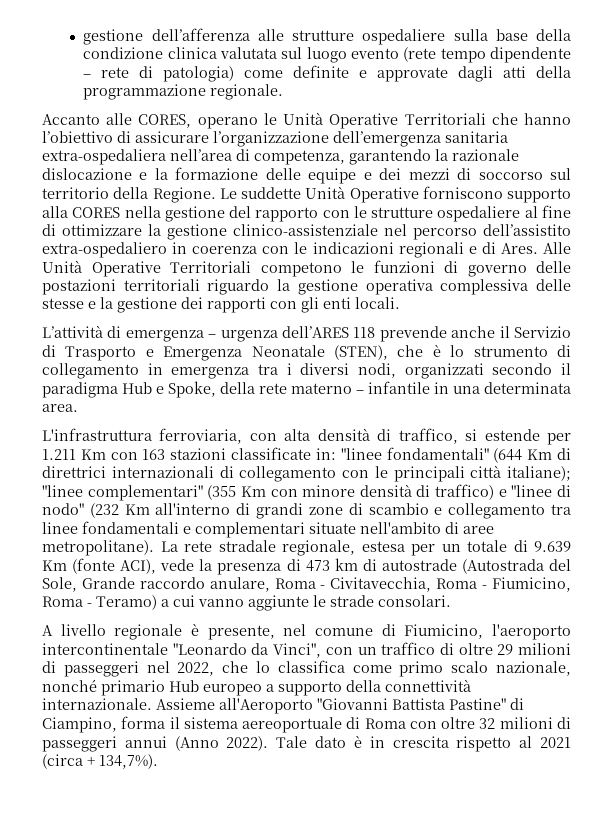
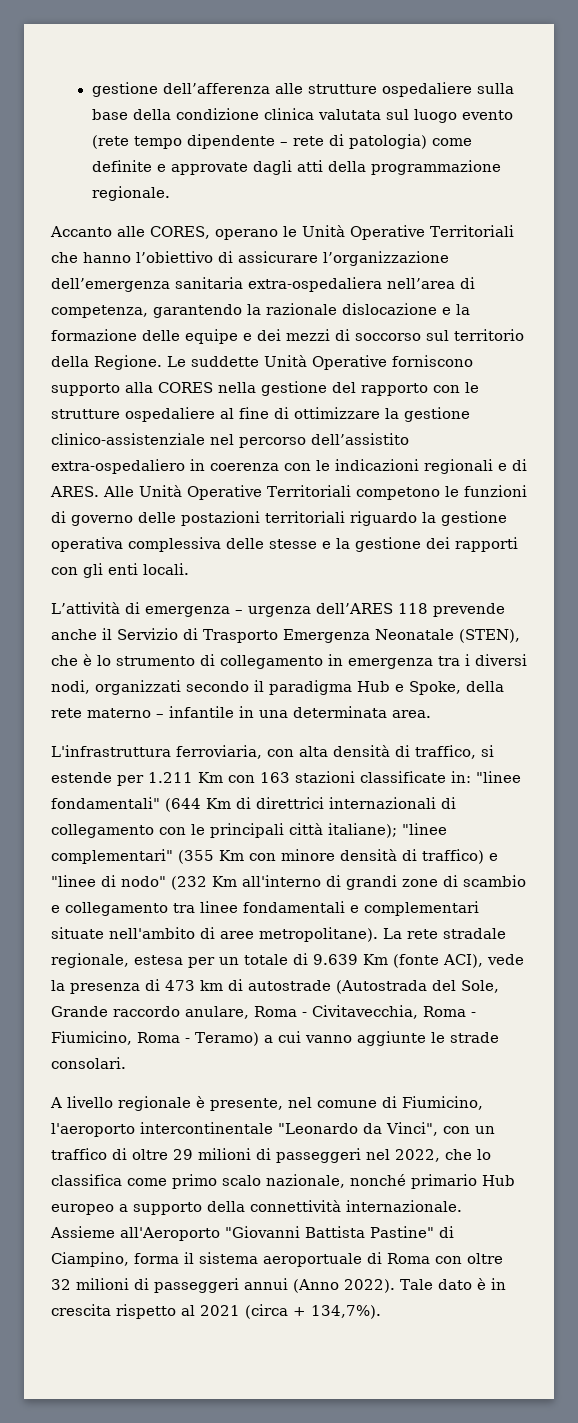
- Le suddette Unità Operative forniscono supporto alla CORES nella gestione del rapporto con le strutture ospedaliere al fine di ottimizzare la gestione clinico-assistenziale nel percorso dell’assistito extra-ospedaliero in coerenza con le indicazioni regionali e di Ares.
+ Le suddette Unità Operative forniscono supporto alla CORES nella gestione del rapporto con le strutture ospedaliere al fine di ottimizzare la gestione clinico-assistenziale nel percorso dell’assistito extra-ospedaliero in coerenza con le indicazioni regionali e di ARES.
- L’attività di emergenza – urgenza dell’ARES 118 prevende anche il Servizio di Trasporto e Emergenza Neonatale (STEN), che è lo strumento di collegamento in emergenza tra i diversi nodi, organizzati secondo il paradigma Hub e Spoke, della rete materno – infantile in una determinata area.
+ L’attività di emergenza – urgenza dell’ARES 118 prevende anche il Servizio di Trasporto Emergenza Neonatale (STEN), che è lo strumento di collegamento in emergenza tra i diversi nodi, organizzati secondo il paradigma Hub e Spoke, della rete materno – infantile in una determinata area.
- Assieme all'Aeroporto "Giovanni Battista Pastine" di Ciampino, forma il sistema aereoportuale di Roma con oltre 32 milioni di passeggeri annui (Anno 2022).
+ Assieme all'Aeroporto "Giovanni Battista Pastine" di Ciampino, forma il sistema aeroportuale di Roma con oltre 32 milioni di passeggeri annui (Anno 2022).

